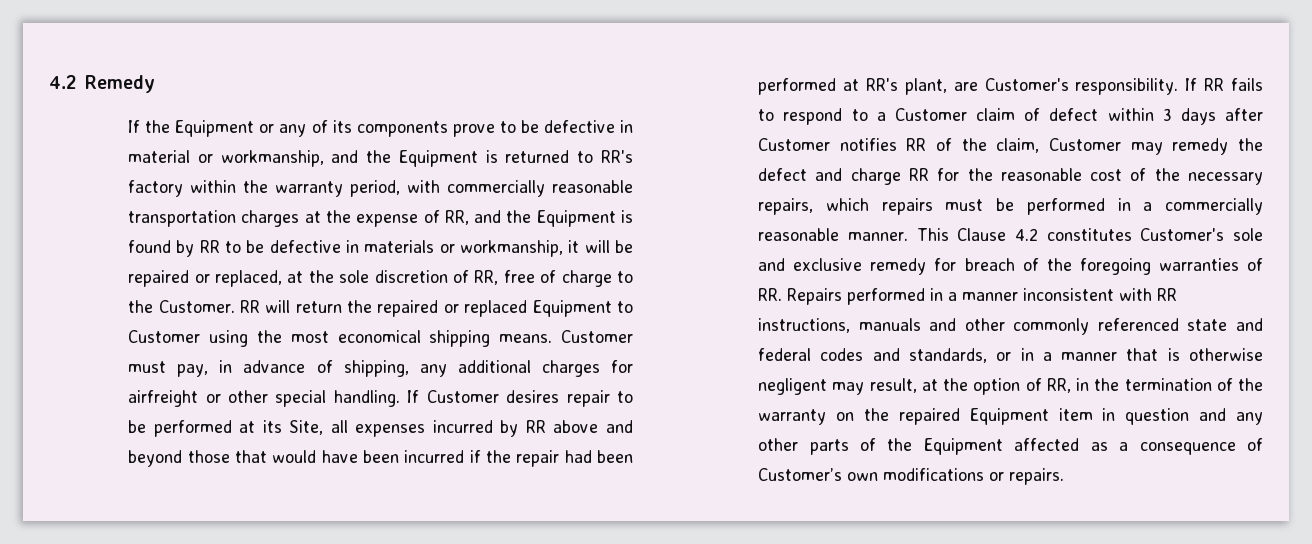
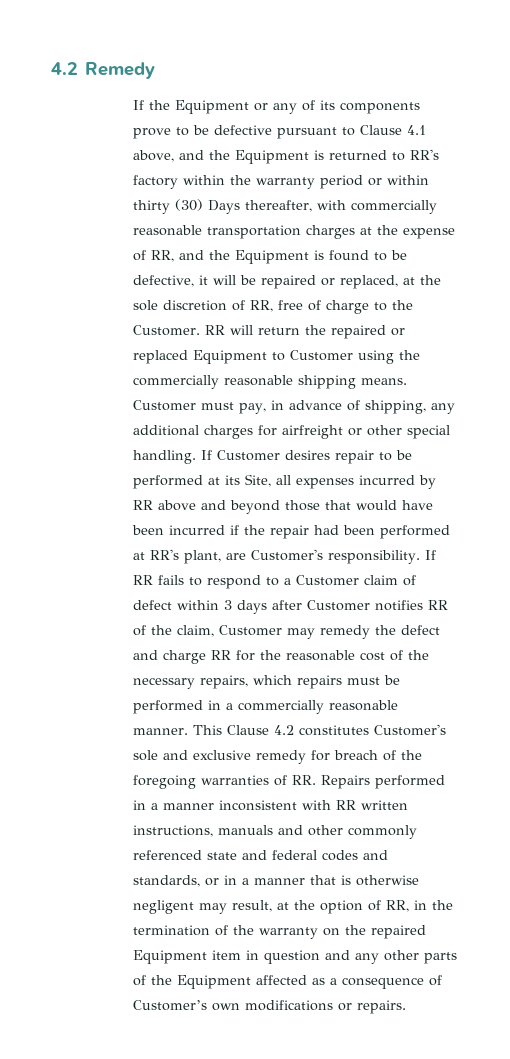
- If the Equipment or any of its components prove to be defective in material or workmanship, and the Equipment is returned to RR's factory within the warranty period, with commercially reasonable transportation charges at the expense of RR, and the Equipment is found by RR to be defective in materials or workmanship, it will be repaired or replaced, at the sole discretion of RR, free of charge to the Customer.
+ If the Equipment or any of its components prove to be defective pursuant to Clause 4.1 above, and the Equipment is returned to RR's factory within the warranty period or within thirty (30) Days thereafter, with commercially reasonable transportation charges at the expense of RR, and the Equipment is found to be defective, it will be repaired or replaced, at the sole discretion of RR, free of charge to the Customer.
- RR will return the repaired or replaced Equipment to Customer using the most economical shipping means.
+ RR will return the repaired or replaced Equipment to Customer using the commercially reasonable shipping means.
- This Clause 4.2 constitutes Customer's sole and exclusive remedy for breach of the foregoing warranties of RR. Repairs performed in a manner inconsistent with RR instructions, manuals and other commonly referenced state and federal codes and standards, or in a manner that is otherwise negligent may result, at the option of RR, in the termination of the warranty on the repaired Equipment item in question and any other parts of the Equipment affected as a consequence of Customer’s own modifications or repairs.
+ This Clause 4.2 constitutes Customer's sole and exclusive remedy for breach of the foregoing warranties of RR. Repairs performed in a manner inconsistent with RR written instructions, manuals and other commonly referenced state and federal codes and standards, or in a manner that is otherwise negligent may result, at the option of RR, in the termination of the warranty on the repaired Equipment item in question and any other parts of the Equipment affected as a consequence of Customer’s own modifications or repairs.

